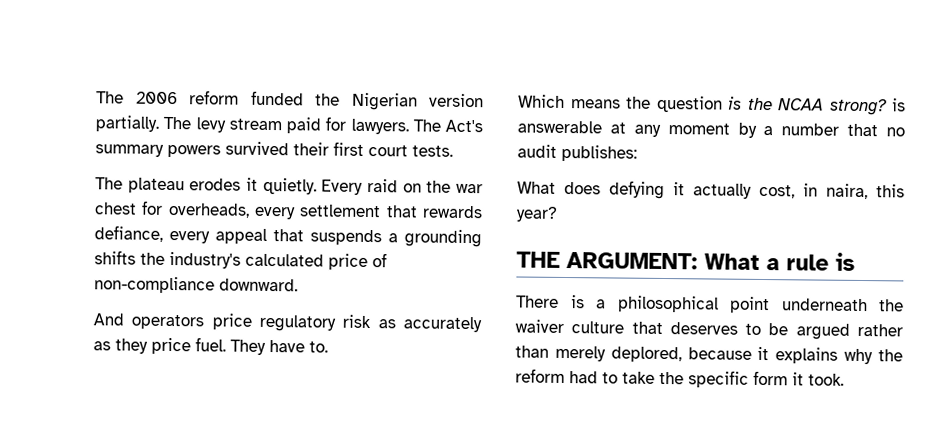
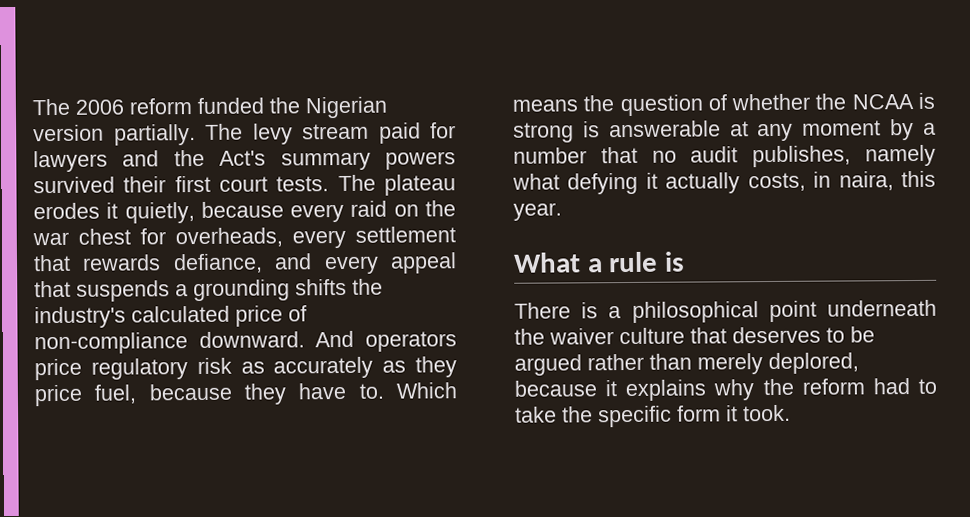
- The levy stream paid for lawyers. The Act's summary powers survived their first court tests.
- The plateau erodes it quietly. Every raid on the war chest for overheads, every settlement that rewards defiance, every appeal that suspends a grounding shifts the industry's calculated price of non-compliance downward.
- And operators price regulatory risk as accurately as they price fuel. They have to.
- Which means the question is the NCAA strong? is answerable at any moment by a number that no audit publishes:
- What does defying it actually cost, in naira, this year?
- THE ARGUMENT: What a rule is
+ The levy stream paid for lawyers and the Act's summary powers survived their first court tests. The plateau erodes it quietly, because every raid on the war chest for overheads, every settlement that rewards defiance, and every appeal that suspends a grounding shifts the industry's calculated price of non-compliance downward. And operators price regulatory risk as accurately as they price fuel, because they have to. Which means the question of whether the NCAA is strong is answerable at any moment by a number that no audit publishes, namely what defying it actually costs, in naira, this year.
+ What a rule is

